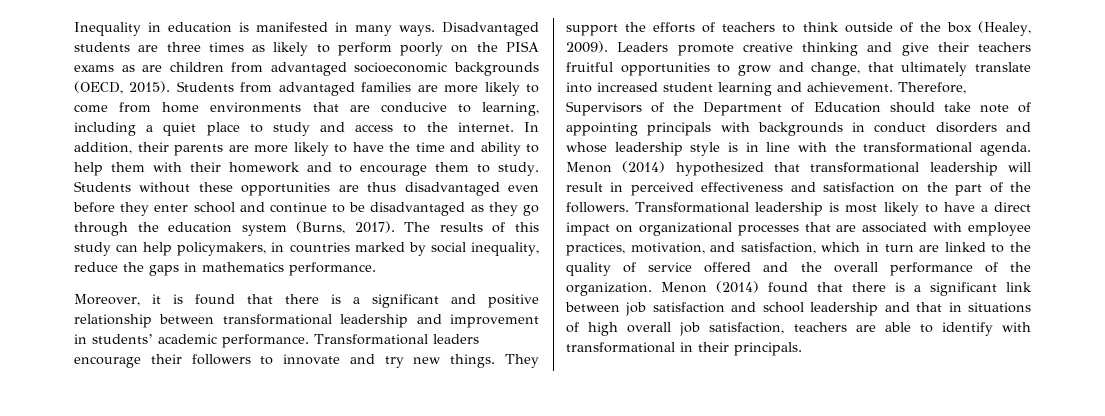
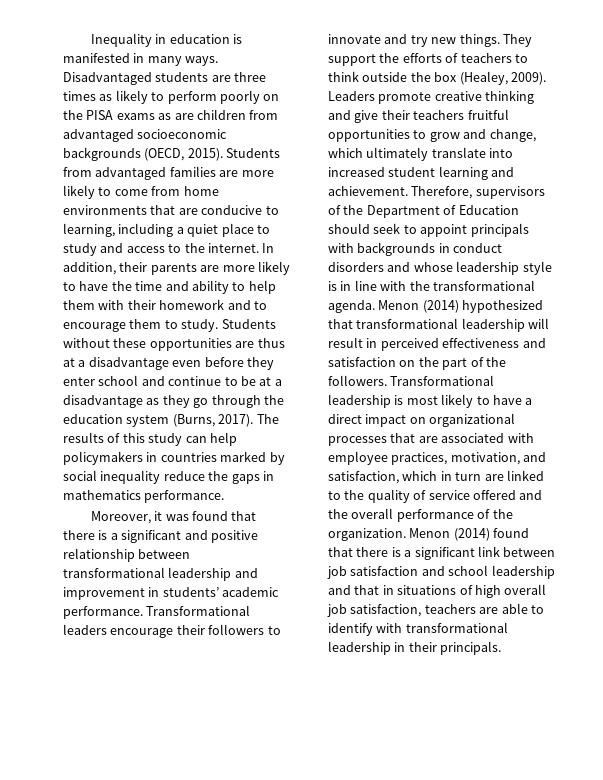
- Students without these opportunities are thus disadvantaged even before they enter school and continue to be disadvantaged as they go through the education system (Burns, 2017).
+ Students without these opportunities are thus at a disadvantage even before they enter school and continue to be at a disadvantage as they go through the education system (Burns, 2017).
- The results of this study can help policymakers, in countries marked by social inequality, reduce the gaps in mathematics performance.
+ The results of this study can help policymakers in countries marked by social inequality reduce the gaps in mathematics performance.
- Moreover, it is found that there is a significant and positive relationship between transformational leadership and improvement in students’ academic performance.
+ Moreover, it was found that there is a significant and positive relationship between transformational leadership and improvement in students’ academic performance.
- They support the efforts of teachers to think outside of the box (Healey, 2009).
+ They support the efforts of teachers to think outside the box (Healey, 2009).
- Leaders promote creative thinking and give their teachers fruitful opportunities to grow and change, that ultimately translate into increased student learning and achievement.
+ Leaders promote creative thinking and give their teachers fruitful opportunities to grow and change, which ultimately translate into increased student learning and achievement.
- Therefore, Supervisors of the Department of Education should take note of appointing principals with backgrounds in conduct disorders and whose leadership style is in line with the transformational agenda.
+ Therefore, supervisors of the Department of Education should seek to appoint principals with backgrounds in conduct disorders and whose leadership style is in line with the transformational agenda.
- Menon (2014) found that there is a significant link between job satisfaction and school leadership and that in situations of high overall job satisfaction, teachers are able to identify with transformational in their principals.
+ Menon (2014) found that there is a significant link between job satisfaction and school leadership and that in situations of high overall job satisfaction, teachers are able to identify with transformational leadership in their principals.

